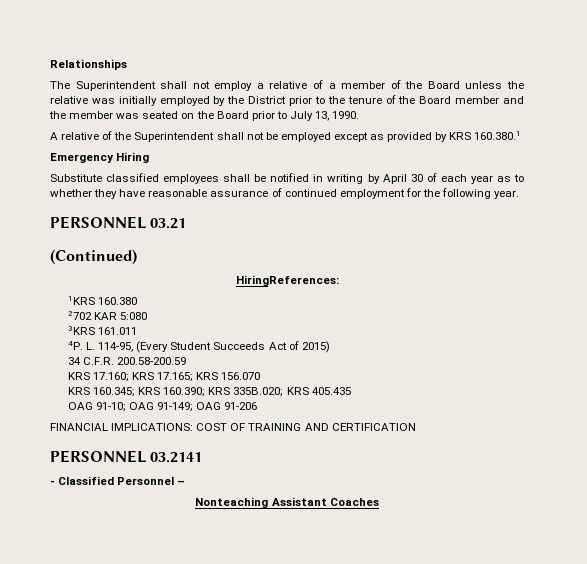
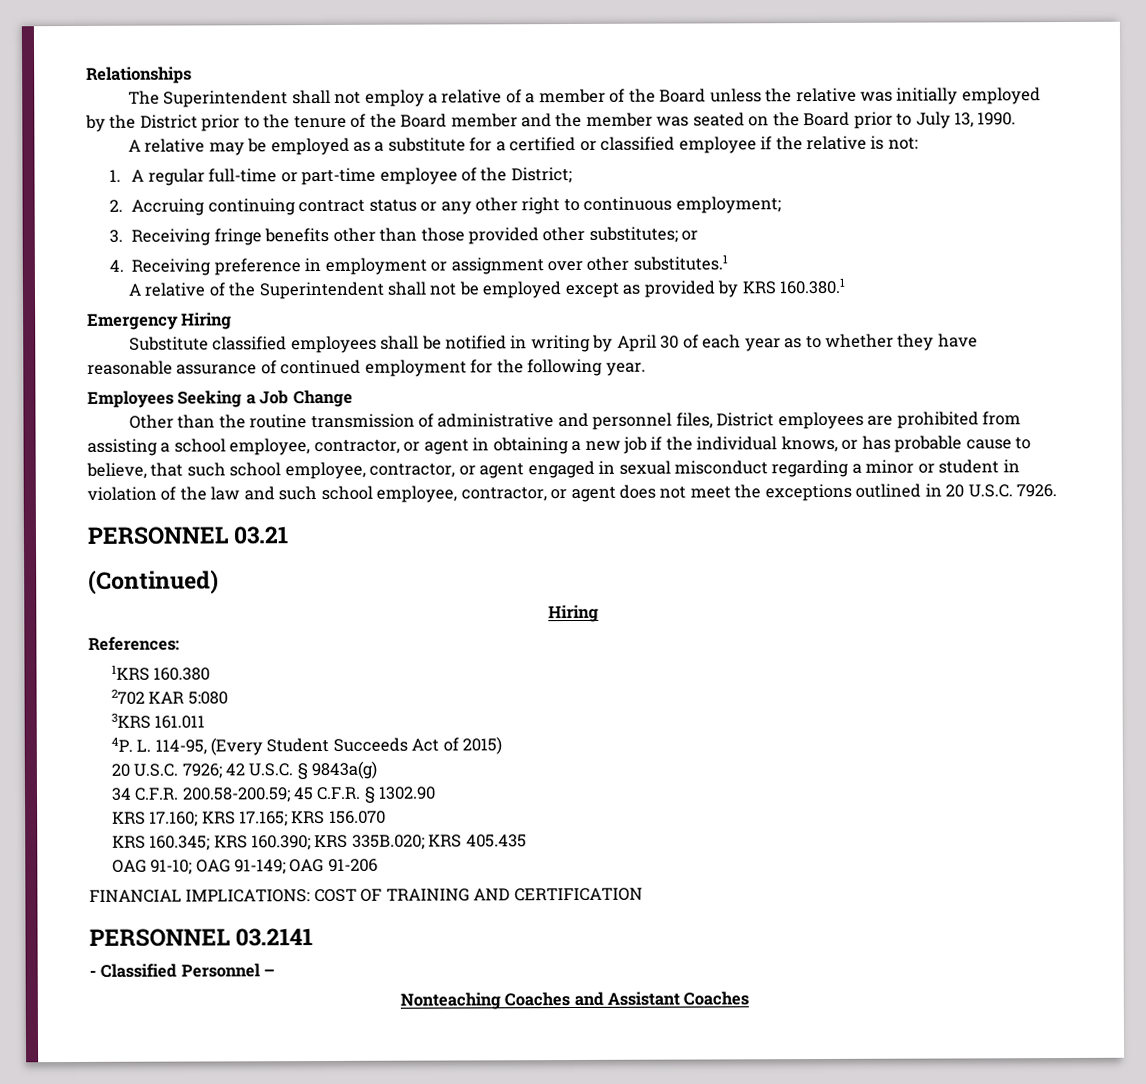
+ A relative may be employed as a substitute for a certified or classified employee if the relative is not:
+ 1. A regular full-time or part-time employee of the District;
+ 2. Accruing continuing contract status or any other right to continuous employment;
+ 3. Receiving fringe benefits other than those provided other substitutes; or
+ 4. Receiving preference in employment or assignment over other substitutes.1
+ Employees Seeking a Job Change
+ Other than the routine transmission of administrative and personnel files, District employees are prohibited from assisting a school employee, contractor, or agent in obtaining a new job if the individual knows, or has probable cause to believe, that such school employee, contractor, or agent engaged in sexual misconduct regarding a minor or student in violation of the law and such school employee, contractor, or agent does not meet the exceptions outlined in 20 U.S.C. 7926.
  (Continued)
- HiringReferences:
+ Hiring
+ References:
- 34 C.F.R. 200.58-200.59
+ 20 U.S.C. 7926; 42 U.S.C. § 9843a(g)
+ 34 C.F.R. 200.58-200.59; 45 C.F.R. § 1302.90
- Nonteaching Assistant Coaches
+ Nonteaching Coaches and Assistant Coaches

